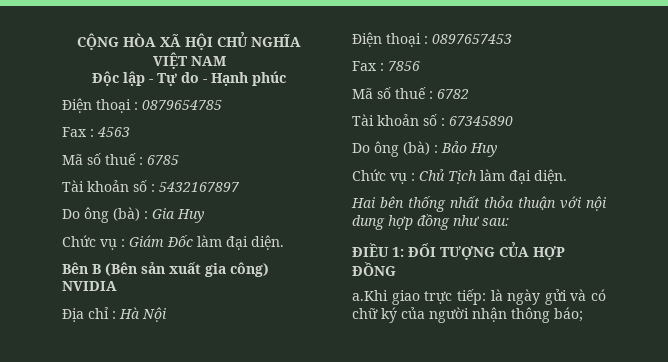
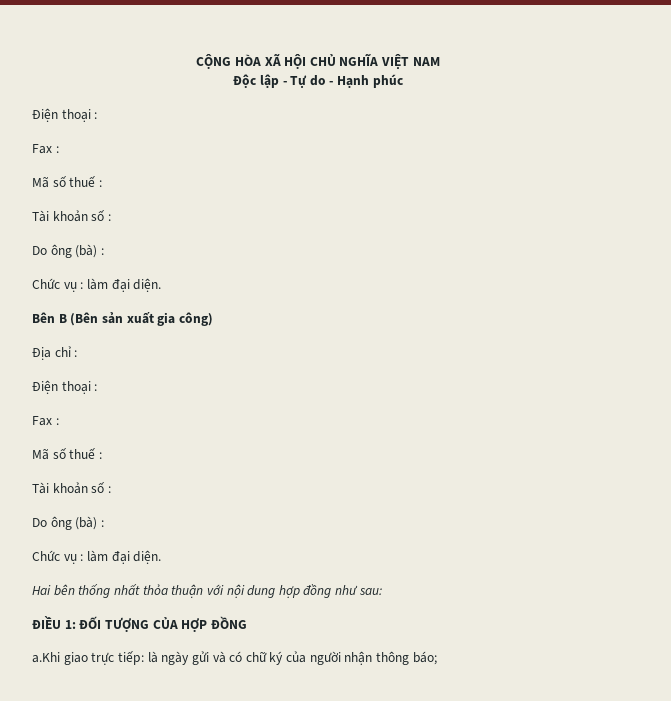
  Độc lập - Tự do - Hạnh phúc
- Điện thoại : 0879654785
- Fax : 4563
- Mã số thuế : 6785
- Tài khoản số : 5432167897
- Do ông (bà) : Gia Huy
- Chức vụ : Giám Đốc làm đại diện.
+ Điện thoại :
+ Fax :
+ Mã số thuế :
+ Tài khoản số :
+ Do ông (bà) :
+ Chức vụ : làm đại diện.
- Bên B (Bên sản xuất gia công) NVIDIA
+ Bên B (Bên sản xuất gia công)
- Địa chỉ : Hà Nội
- Điện thoại : 0897657453
- Fax : 7856
- Mã số thuế : 6782
- Tài khoản số : 67345890
- Do ông (bà) : Bảo Huy
- Chức vụ : Chủ Tịch làm đại diện.
+ Địa chỉ :
+ Điện thoại :
+ Fax :
+ Mã số thuế :
+ Tài khoản số :
+ Do ông (bà) :
+ Chức vụ : làm đại diện.

